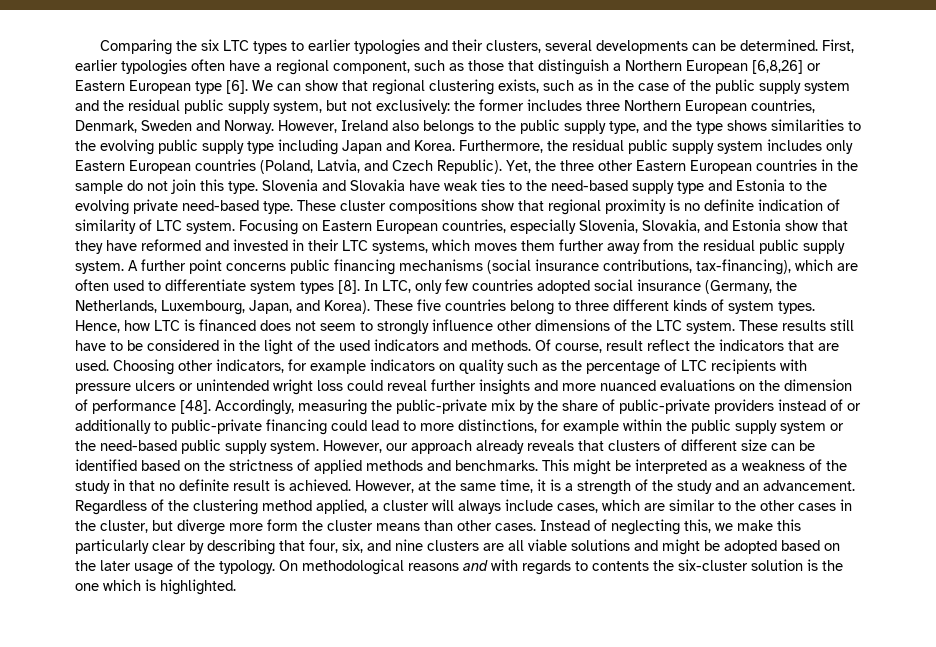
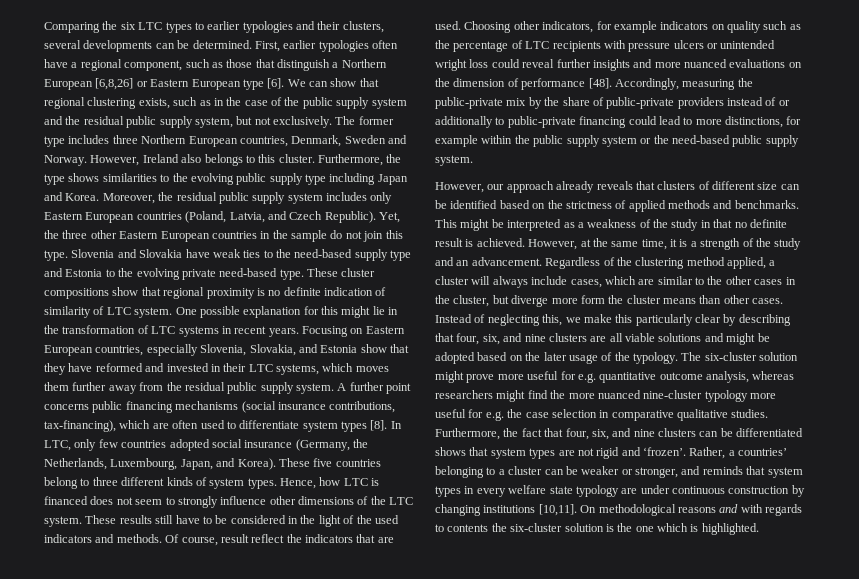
- We can show that regional clustering exists, such as in the case of the public supply system and the residual public supply system, but not exclusively: the former includes three Northern European countries, Denmark, Sweden and Norway.
+ We can show that regional clustering exists, such as in the case of the public supply system and the residual public supply system, but not exclusively. The former type includes three Northern European countries, Denmark, Sweden and Norway.
- However, Ireland also belongs to the public supply type, and the type shows similarities to the evolving public supply type including Japan and Korea.
+ However, Ireland also belongs to this cluster. Furthermore, the type shows similarities to the evolving public supply type including Japan and Korea.
- Furthermore, the residual public supply system includes only Eastern European countries (Poland, Latvia, and Czech Republic).
+ Moreover, the residual public supply system includes only Eastern European countries (Poland, Latvia, and Czech Republic).
+ One possible explanation for this might lie in the transformation of LTC systems in recent years.
- Accordingly, measuring the public-private mix by the share of public-private providers instead of or additionally to public-private financing could lead to more distinctions, for example within the public supply system or the need-based public supply system. However, our approach already reveals that clusters of different size can be identified based on the strictness of applied methods and benchmarks.
+ Accordingly, measuring the public-private mix by the share of public-private providers instead of or additionally to public-private financing could lead to more distinctions, for example within the public supply system or the need-based public supply system.
+ However, our approach already reveals that clusters of different size can be identified based on the strictness of applied methods and benchmarks.
+ The six-cluster solution might prove more useful for e.g. quantitative outcome analysis, whereas researchers might find the more nuanced nine-cluster typology more useful for e.g. the case selection in comparative qualitative studies. Furthermore, the fact that four, six, and nine clusters can be differentiated shows that system types are not rigid and ‘frozen’. Rather, a countries’ belonging to a cluster can be weaker or stronger, and reminds that system types in every welfare state typology are under continuous construction by changing institutions [10,11].

